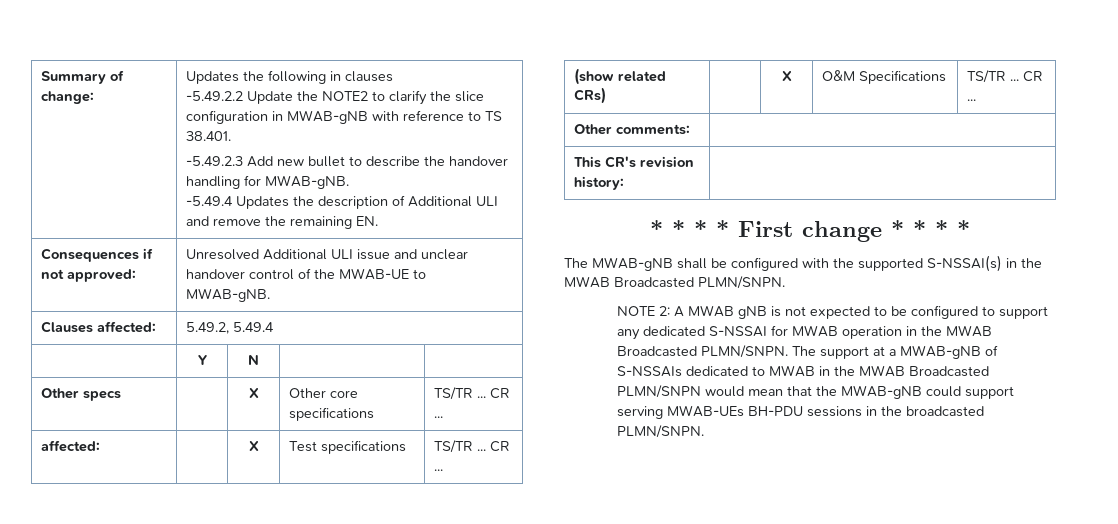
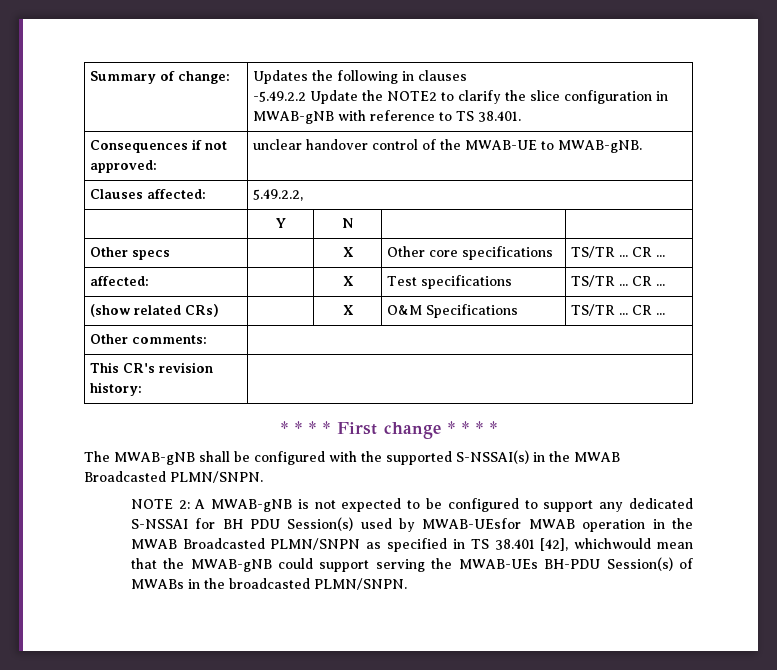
- -5.49.2.3 Add new bullet to describe the handover handling for MWAB-gNB.
- -5.49.4 Updates the description of Additional ULI and remove the remaining EN.
- Consequences if not approved: | Unresolved Additional ULI issue and unclear handover control of the MWAB-UE to MWAB-gNB.
+ Consequences if not approved: | unclear handover control of the MWAB-UE to MWAB-gNB.
- Clauses affected: | 5.49.2, 5.49.4
+ Clauses affected: | 5.49.2.2,
- NOTE 2: A MWAB gNB is not expected to be configured to support any dedicated S-NSSAI for MWAB operation in the MWAB Broadcasted PLMN/SNPN. The support at a MWAB-gNB of S-NSSAIs dedicated to MWAB in the MWAB Broadcasted PLMN/SNPN would mean that the MWAB-gNB could support serving MWAB-UEs BH-PDU sessions in the broadcasted PLMN/SNPN.
+ NOTE 2: A MWAB-gNB is not expected to be configured to support any dedicated S-NSSAI for BH PDU Session(s) used by MWAB-UEsfor MWAB operation in the MWAB Broadcasted PLMN/SNPN as specified in TS 38.401 [42], whichwould mean that the MWAB-gNB could support serving the MWAB-UEs BH-PDU Session(s) of MWABs in the broadcasted PLMN/SNPN.

